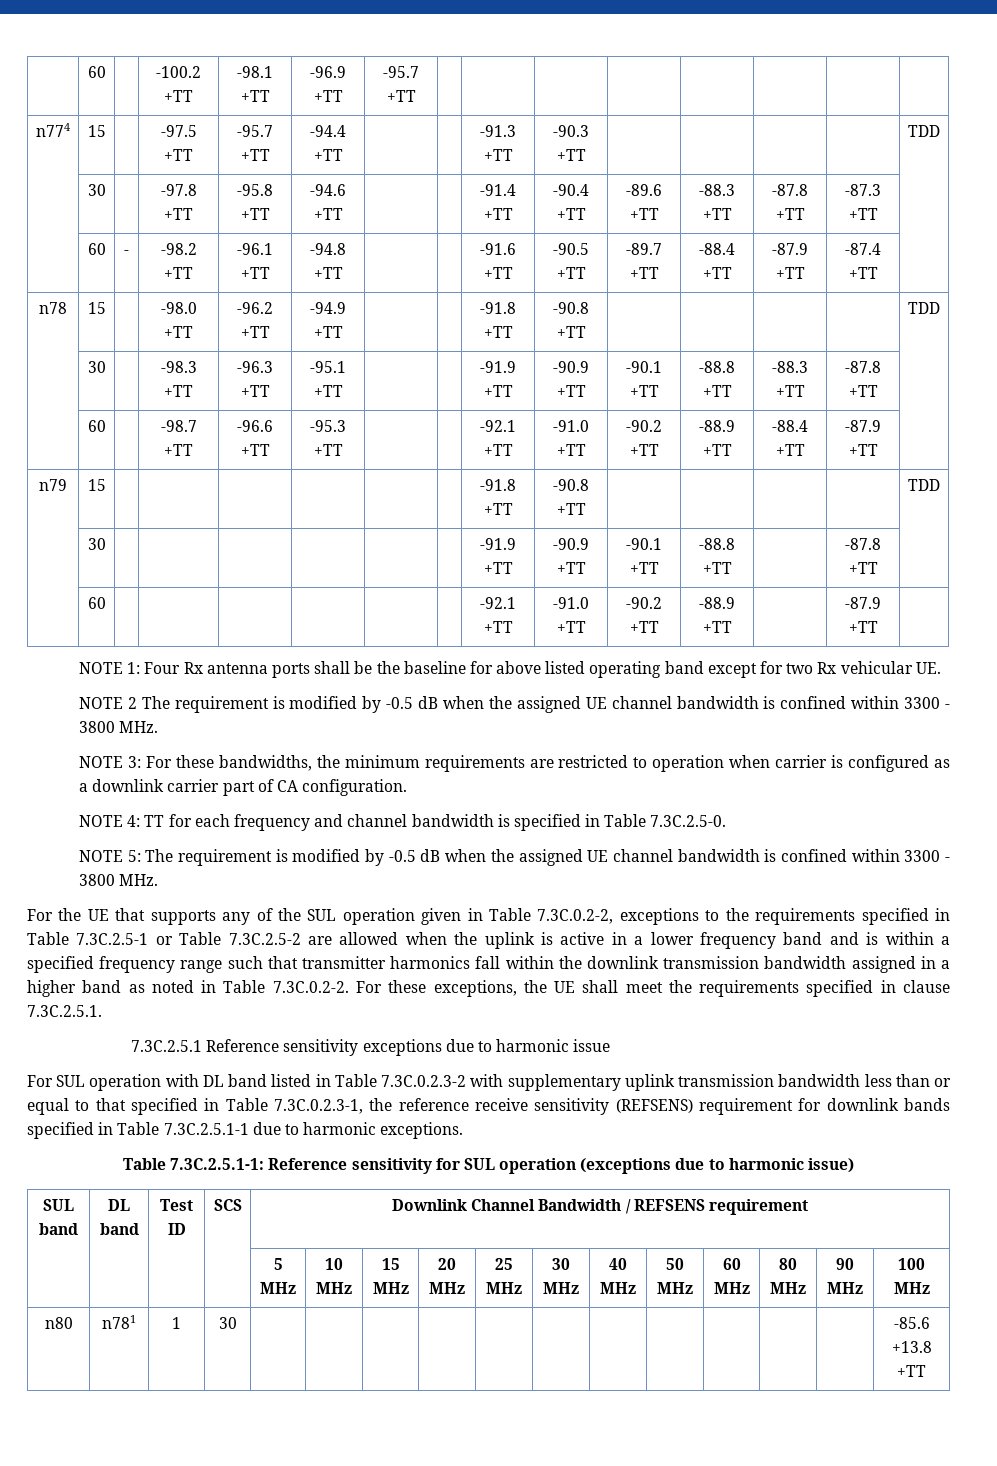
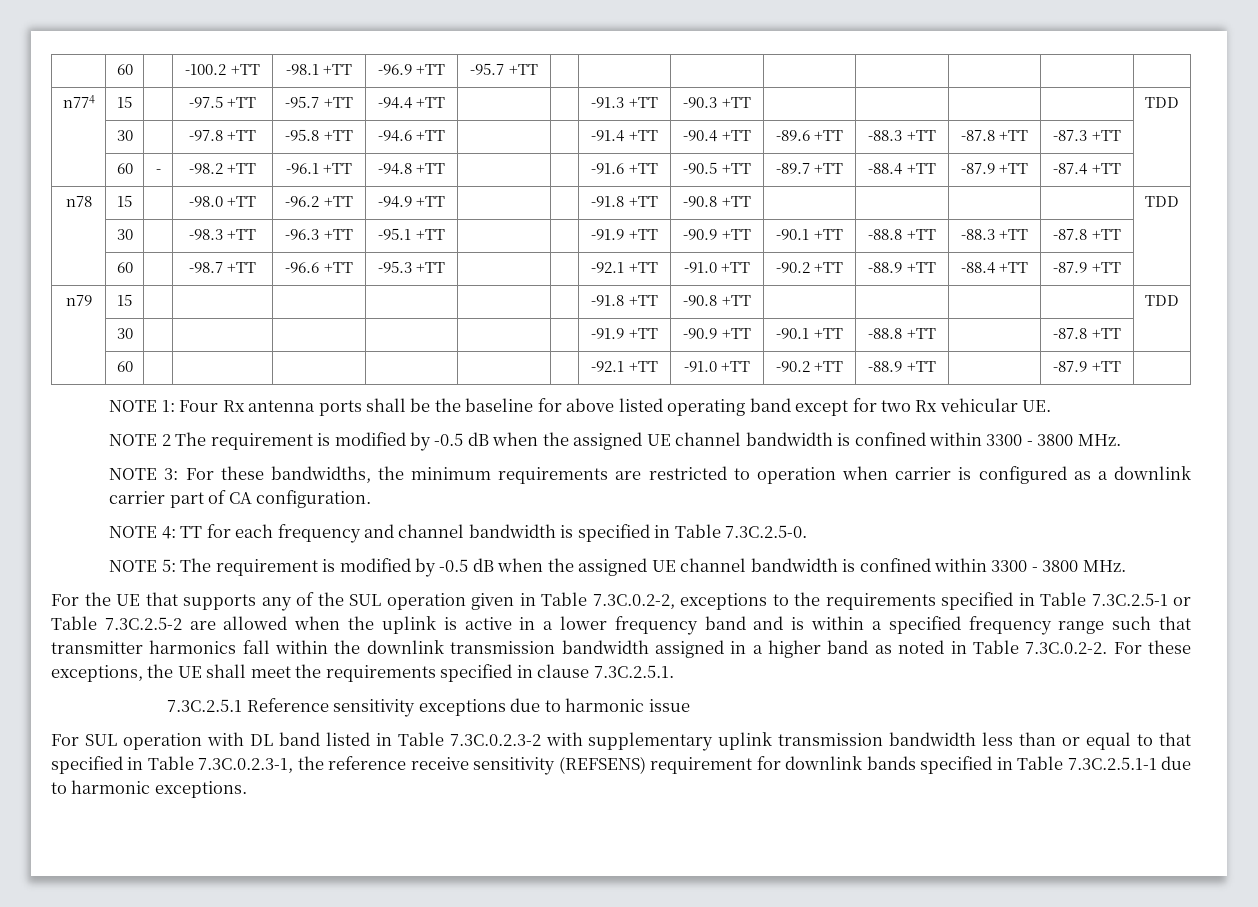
- Table 7.3C.2.5.1-1: Reference sensitivity for SUL operation (exceptions due to harmonic issue)
- SUL band | DL band | Test ID | SCS | Downlink Channel Bandwidth / REFSENS requirement
- | | | | 5 MHz | 10 MHz | 15 MHz | 20 MHz | 25 MHz | 30 MHz | 40 MHz | 50 MHz | 60 MHz | 80 MHz | 90 MHz | 100 MHz
- n80 | n781 | 1 | 30 | | | | | | | | | | | | -85.6 +13.8 +TT

